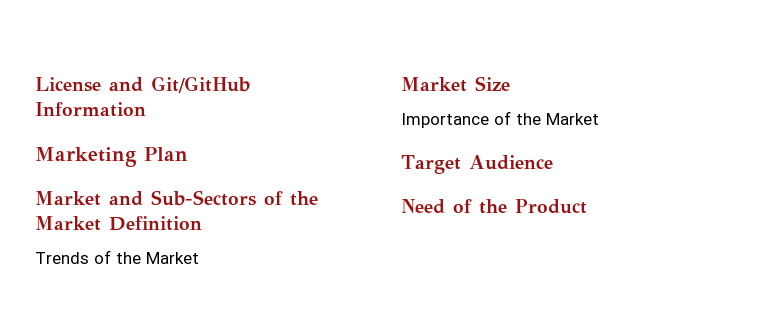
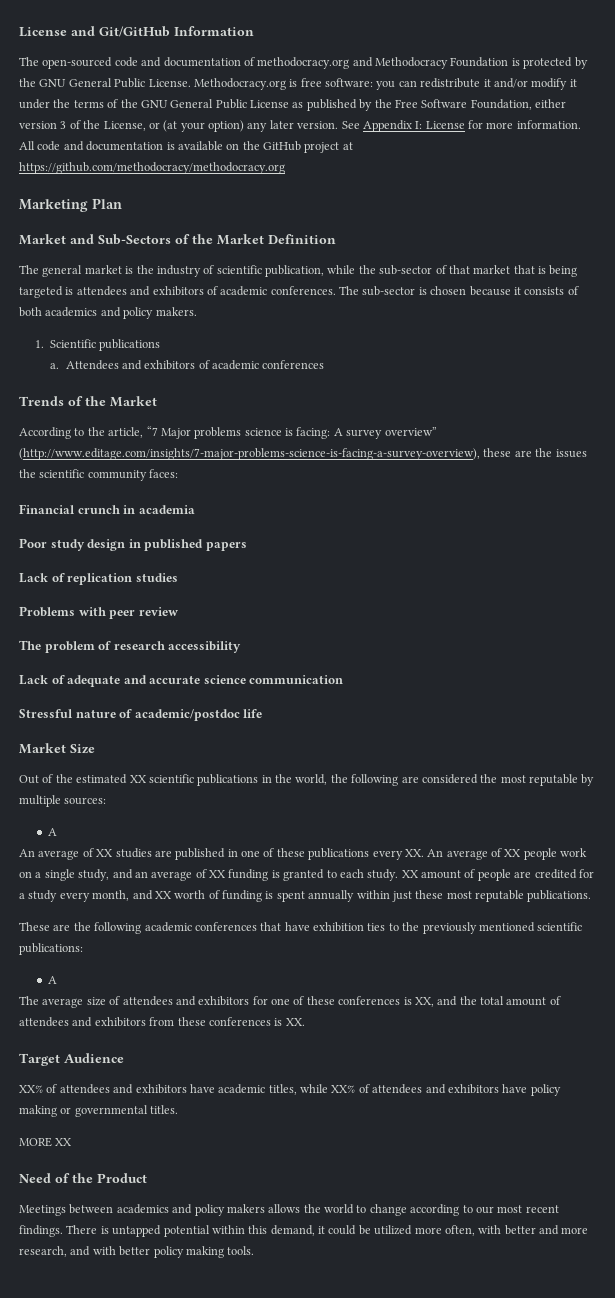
+ The open-sourced code and documentation of methodocracy.org and Methodocracy Foundation is protected by the GNU General Public License. Methodocracy.org is free software: you can redistribute it and/or modify it under the terms of the GNU General Public License as published by the Free Software Foundation, either version 3 of the License, or (at your option) any later version. See Appendix I: License for more information. All code and documentation is available on the GitHub project at https://github.com/methodocracy/methodocracy.org
+ The general market is the industry of scientific publication, while the sub-sector of that market that is being targeted is attendees and exhibitors of academic conferences. The sub-sector is chosen because it consists of both academics and policy makers.
+ 1. Scientific publications
+ a. Attendees and exhibitors of academic conferences
  Trends of the Market
+ According to the article, “7 Major problems science is facing: A survey overview” (http://www.editage.com/insights/7-major-problems-science-is-facing-a-survey-overview), these are the issues the scientific community faces:
+ Financial crunch in academia
+ Poor study design in published papers
+ Lack of replication studies
+ Problems with peer review
+ The problem of research accessibility
+ Lack of adequate and accurate science communication
+ Stressful nature of academic/postdoc life
- Importance of the Market
+ Out of the estimated XX scientific publications in the world, the following are considered the most reputable by multiple sources:
+ A
+ An average of XX studies are published in one of these publications every XX. An average of XX people work on a single study, and an average of XX funding is granted to each study. XX amount of people are credited for a study every month, and XX worth of funding is spent annually within just these most reputable publications.
+ These are the following academic conferences that have exhibition ties to the previously mentioned scientific publications:
+ A
+ The average size of attendees and exhibitors for one of these conferences is XX, and the total amount of attendees and exhibitors from these conferences is XX.
  Target Audience
+ XX% of attendees and exhibitors have academic titles, while XX% of attendees and exhibitors have policy making or governmental titles.
+ MORE XX
  Need of the Product
+ Meetings between academics and policy makers allows the world to change according to our most recent findings. There is untapped potential within this demand, it could be utilized more often, with better and more research, and with better policy making tools.

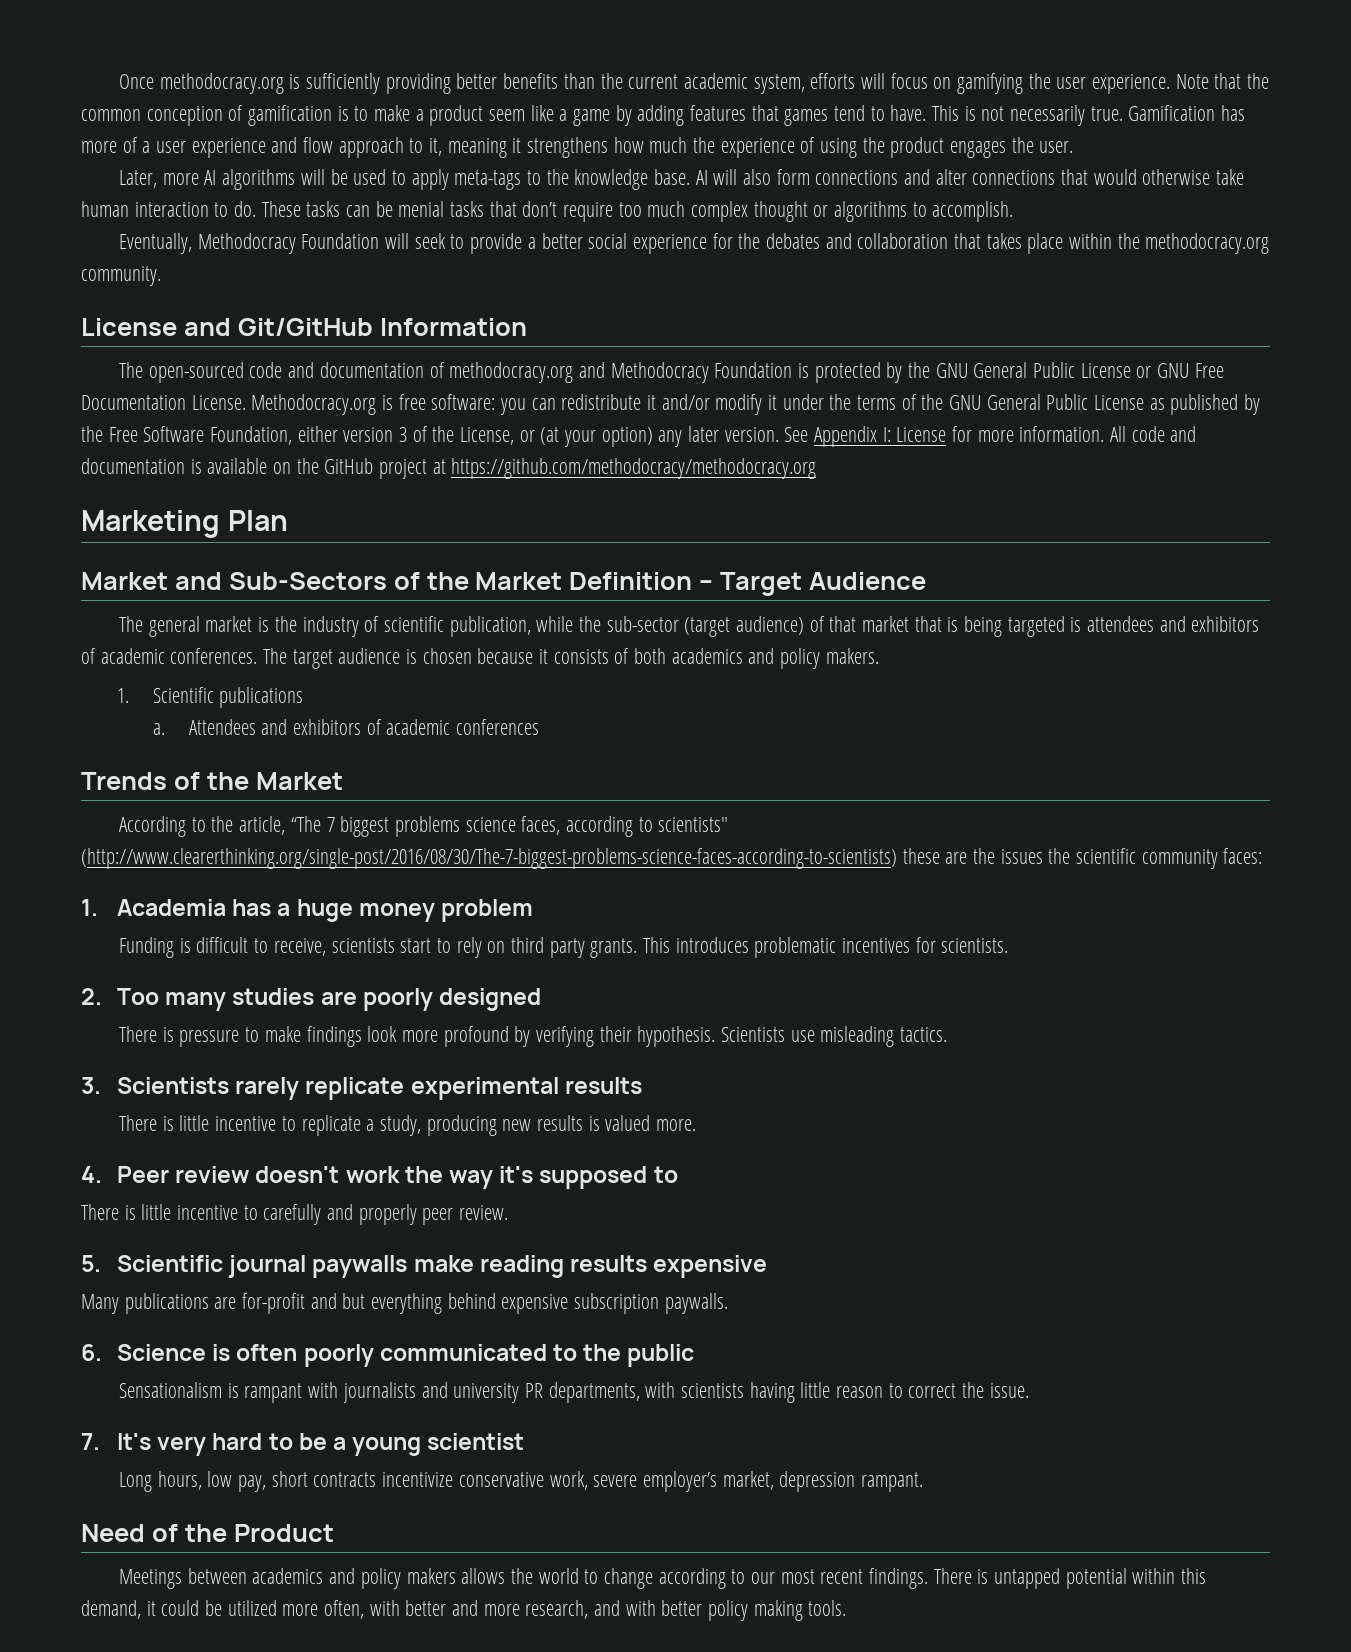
+ Once methodocracy.org is sufficiently providing better benefits than the current academic system, efforts will focus on gamifying the user experience. Note that the common conception of gamification is to make a product seem like a game by adding features that games tend to have. This is not necessarily true. Gamification has more of a user experience and flow approach to it, meaning it strengthens how much the experience of using the product engages the user.
+ Later, more AI algorithms will be used to apply meta-tags to the knowledge base. AI will also form connections and alter connections that would otherwise take human interaction to do. These tasks can be menial tasks that don’t require too much complex thought or algorithms to accomplish.
+ Eventually, Methodocracy Foundation will seek to provide a better social experience for the debates and collaboration that takes place within the methodocracy.org community.
- The open-sourced code and documentation of methodocracy.org and Methodocracy Foundation is protected by the GNU General Public License.
+ The open-sourced code and documentation of methodocracy.org and Methodocracy Foundation is protected by the GNU General Public License or GNU Free Documentation License.
- Market and Sub-Sectors of the Market Definition
+ Market and Sub-Sectors of the Market Definition – Target Audience
- The general market is the industry of scientific publication, while the sub-sector of that market that is being targeted is attendees and exhibitors of academic conferences.
+ The general market is the industry of scientific publication, while the sub-sector (target audience) of that market that is being targeted is attendees and exhibitors of academic conferences.
- The sub-sector is chosen because it consists of both academics and policy makers.
+ The target audience is chosen because it consists of both academics and policy makers.
- According to the article, “7 Major problems science is facing: A survey overview” (http://www.editage.com/insights/7-major-problems-science-is-facing-a-survey-overview), these are the issues the scientific community faces:
+ According to the article, “The 7 biggest problems science faces, according to scientists" (http://www.clearerthinking.org/single-post/2016/08/30/The-7-biggest-problems-science-faces-according-to-scientists) these are the issues the scientific community faces:
- Financial crunch in academia
- Poor study design in published papers
- Lack of replication studies
- Problems with peer review
- The problem of research accessibility
- Lack of adequate and accurate science communication
- Stressful nature of academic/postdoc life
- Market Size
- Out of the estimated XX scientific publications in the world, the following are considered the most reputable by multiple sources:
- A
- An average of XX studies are published in one of these publications every XX. An average of XX people work on a single study, and an average of XX funding is granted to each study. XX amount of people are credited for a study every month, and XX worth of funding is spent annually within just these most reputable publications.
- These are the following academic conferences that have exhibition ties to the previously mentioned scientific publications:
- A
- The average size of attendees and exhibitors for one of these conferences is XX, and the total amount of attendees and exhibitors from these conferences is XX.
- Target Audience
- XX% of attendees and exhibitors have academic titles, while XX% of attendees and exhibitors have policy making or governmental titles.
- MORE XX
+ 1. Academia has a huge money problem
+ Funding is difficult to receive, scientists start to rely on third party grants. This introduces problematic incentives for scientists.
+ 2. Too many studies are poorly designed
+ There is pressure to make findings look more profound by verifying their hypothesis. Scientists use misleading tactics.
+ 3. Scientists rarely replicate experimental results
+ There is little incentive to replicate a study, producing new results is valued more.
+ 4. Peer review doesn't work the way it's supposed to
+ There is little incentive to carefully and properly peer review.
+ 5. Scientific journal paywalls make reading results expensive
+ Many publications are for-profit and but everything behind expensive subscription paywalls.
+ 6. Science is often poorly communicated to the public
+ Sensationalism is rampant with journalists and university PR departments, with scientists having little reason to correct the issue.
+ 7. It's very hard to be a young scientist
+ Long hours, low pay, short contracts incentivize conservative work, severe employer’s market, depression rampant.

